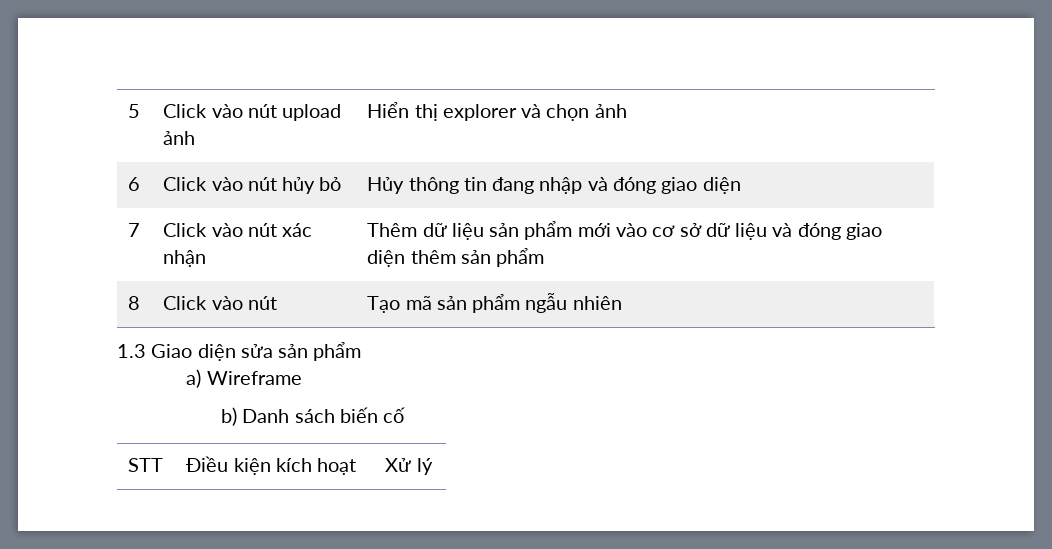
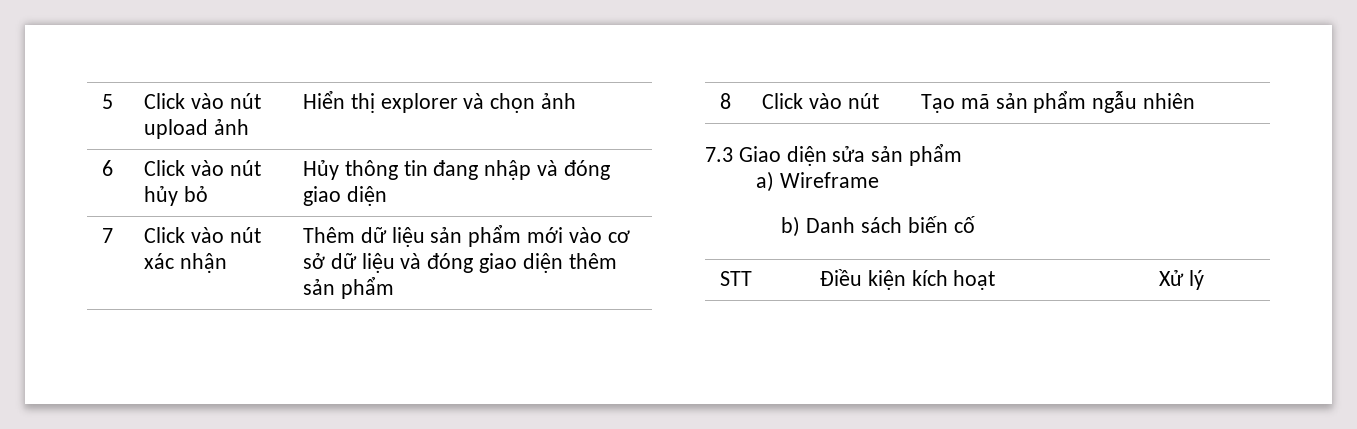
- 1.3 Giao diện sửa sản phẩm
+ 7.3 Giao diện sửa sản phẩm

